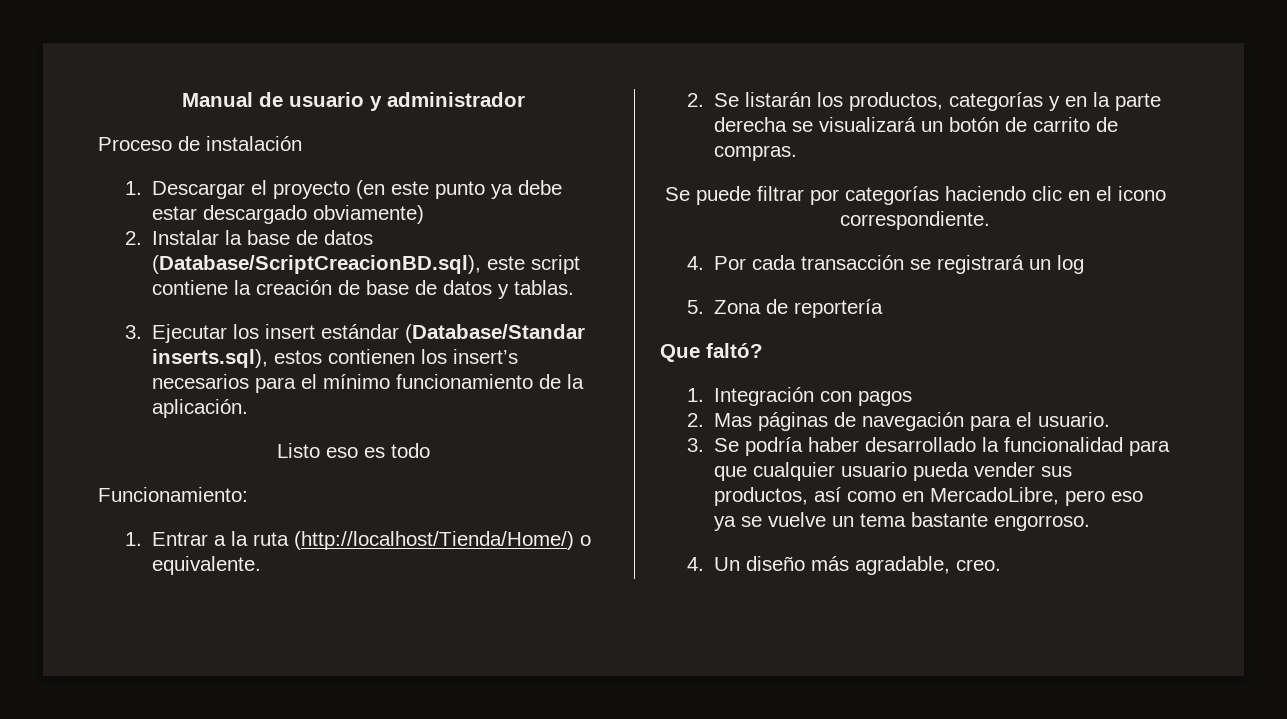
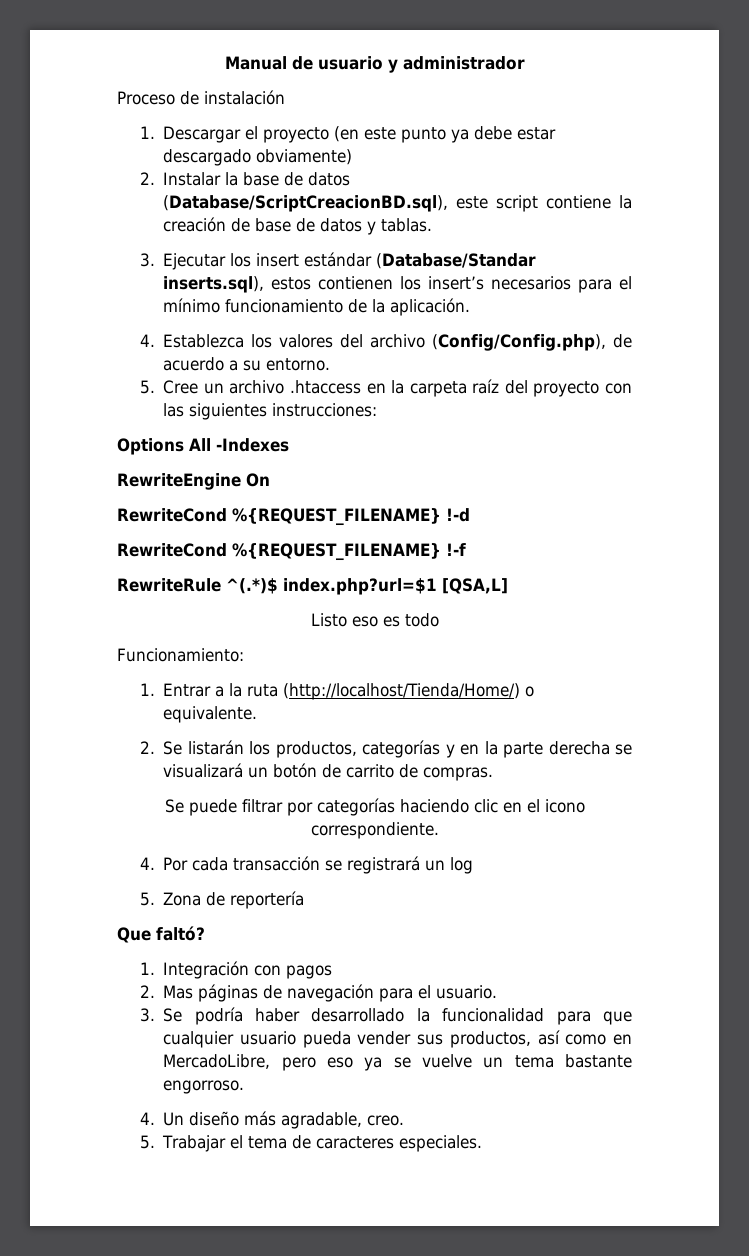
+ 4. Establezca los valores del archivo (Config/Config.php), de acuerdo a su entorno.
+ 5. Cree un archivo .htaccess en la carpeta raíz del proyecto con las siguientes instrucciones:
+ Options All -Indexes
+ RewriteEngine On
+ RewriteCond %{REQUEST_FILENAME} !-d
+ RewriteCond %{REQUEST_FILENAME} !-f
+ RewriteRule ^(.*)$ index.php?url=$1 [QSA,L]
+ 5. Trabajar el tema de caracteres especiales.

